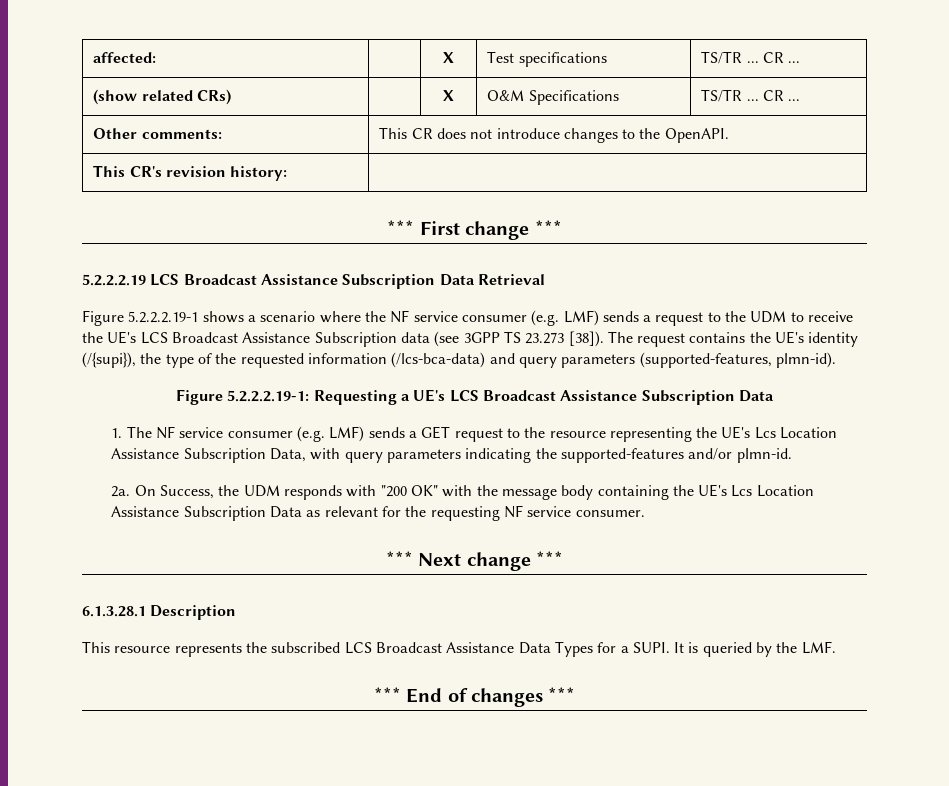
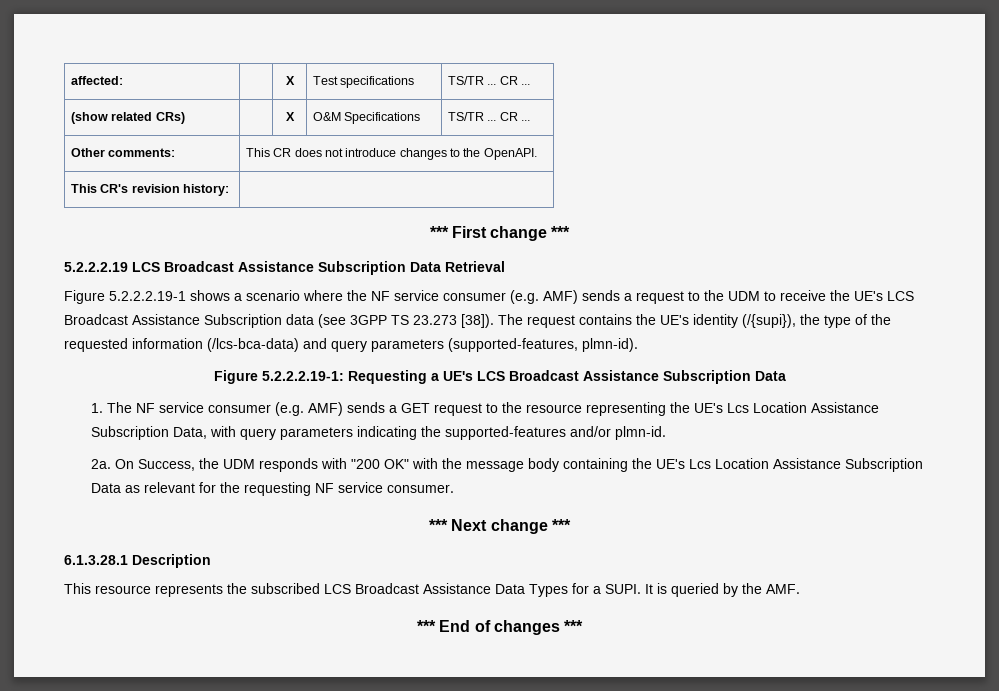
- Figure 5.2.2.2.19-1 shows a scenario where the NF service consumer (e.g. LMF) sends a request to the UDM to receive the UE's LCS Broadcast Assistance Subscription data (see 3GPP TS 23.273 [38]).
+ Figure 5.2.2.2.19-1 shows a scenario where the NF service consumer (e.g. AMF) sends a request to the UDM to receive the UE's LCS Broadcast Assistance Subscription data (see 3GPP TS 23.273 [38]).
- 1. The NF service consumer (e.g. LMF) sends a GET request to the resource representing the UE's Lcs Location Assistance Subscription Data, with query parameters indicating the supported-features and/or plmn-id.
+ 1. The NF service consumer (e.g. AMF) sends a GET request to the resource representing the UE's Lcs Location Assistance Subscription Data, with query parameters indicating the supported-features and/or plmn-id.
- It is queried by the LMF.
+ It is queried by the AMF.

